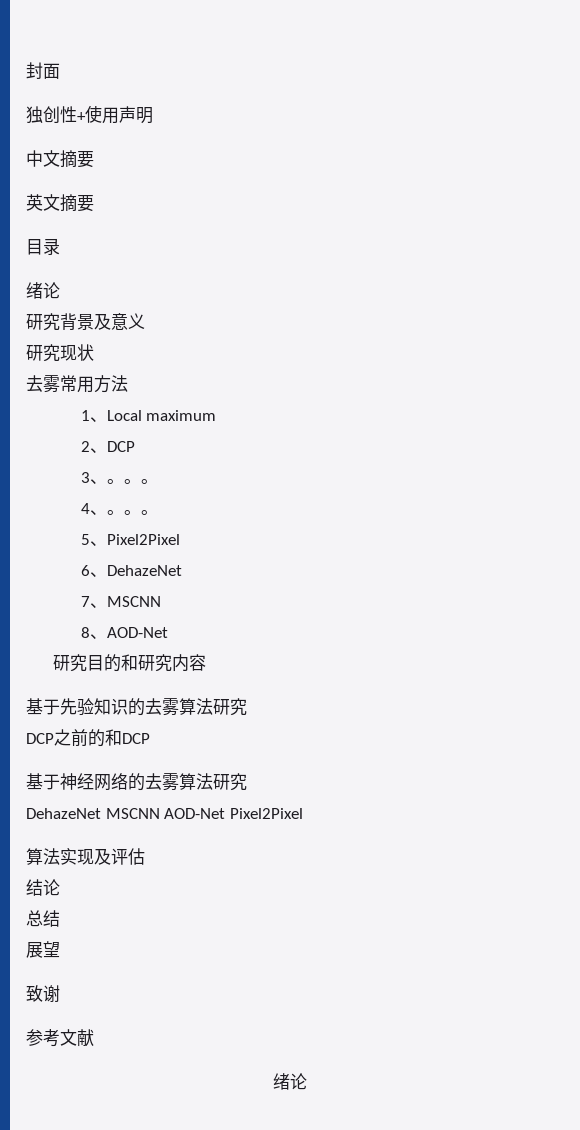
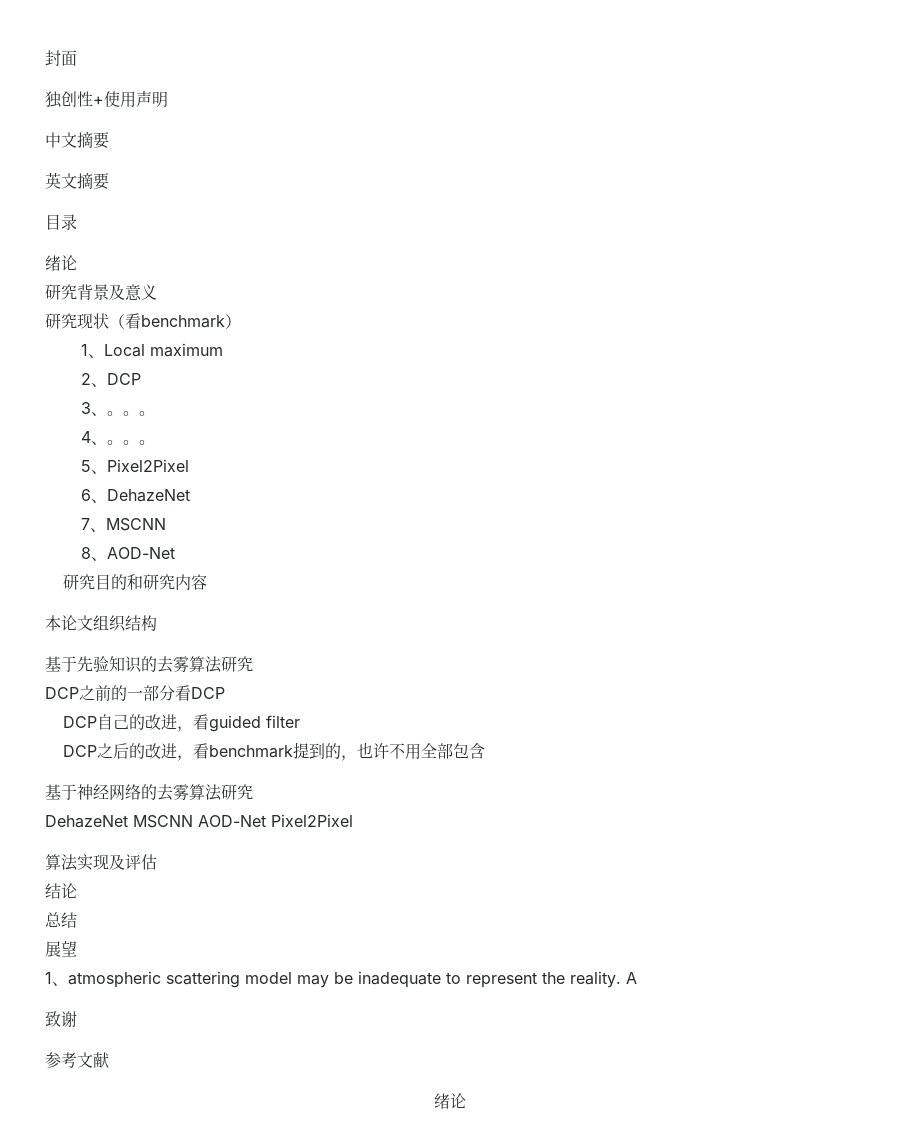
- 研究现状
- 去雾常用方法
+ 研究现状（看benchmark）
+ 本论文组织结构
- DCP之前的和DCP
+ DCP之前的一部分看DCP
+ DCP自己的改进，看guided filter
+ DCP之后的改进，看benchmark提到的，也许不用全部包含
+ 1、atmospheric scattering model may be inadequate to represent the reality. A

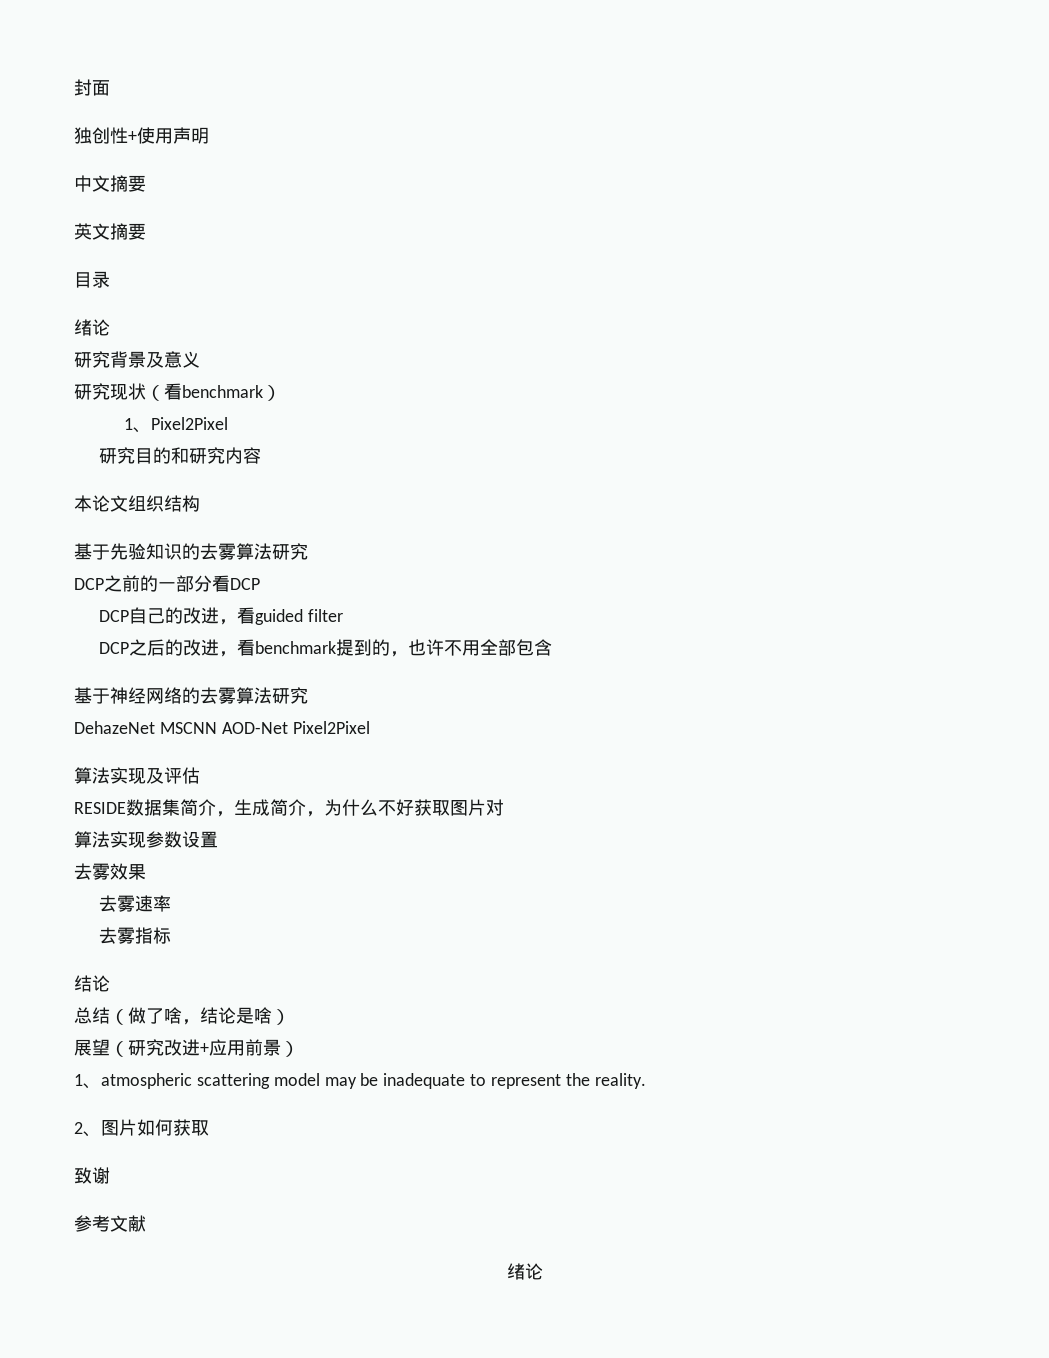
- 1、Local maximum
- 2、DCP
- 3、。。。
- 4、。。。
- 5、Pixel2Pixel
- 6、DehazeNet
- 7、MSCNN
- 8、AOD-Net
+ 1、Pixel2Pixel
+ RESIDE数据集简介，生成简介，为什么不好获取图片对
+ 算法实现参数设置
+ 去雾效果
+ 去雾速率
+ 去雾指标
  结论
- 总结
- 展望
+ 总结（做了啥，结论是啥）
+ 展望（研究改进+应用前景）
- 1、atmospheric scattering model may be inadequate to represent the reality. A
+ 1、atmospheric scattering model may be inadequate to represent the reality.
+ 2、图片如何获取

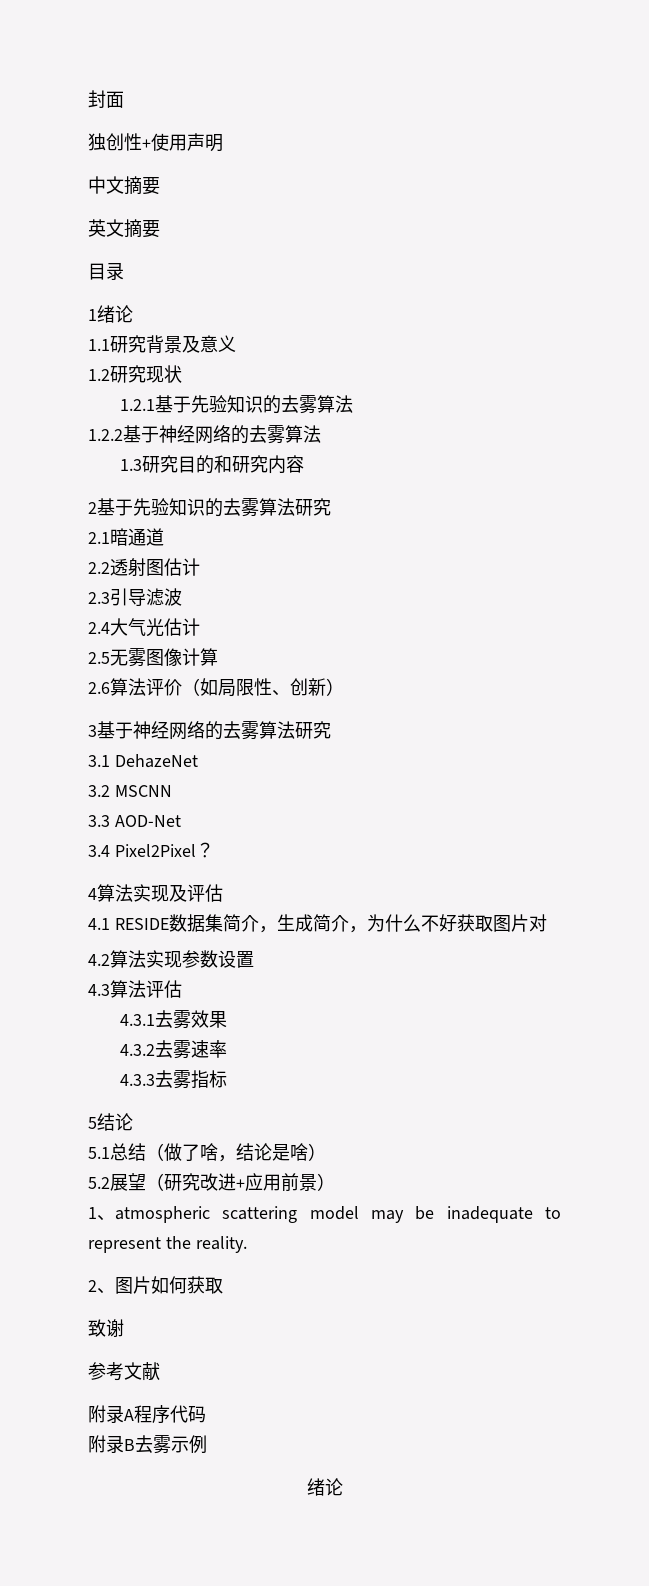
  目录
- 绪论
+ 1绪论
- 研究背景及意义
+ 1.1研究背景及意义
- 研究现状（看benchmark）
- 1、Pixel2Pixel
- 研究目的和研究内容
+ 1.2研究现状
+ 1.2.1基于先验知识的去雾算法
+ 1.2.2基于神经网络的去雾算法
+ 1.3研究目的和研究内容
- 本论文组织结构
- 基于先验知识的去雾算法研究
+ 2基于先验知识的去雾算法研究
- DCP之前的一部分看DCP
- DCP自己的改进，看guided filter
- DCP之后的改进，看benchmark提到的，也许不用全部包含
- 基于神经网络的去雾算法研究
+ 2.1暗通道
+ 2.2透射图估计
+ 2.3引导滤波
+ 2.4大气光估计
+ 2.5无雾图像计算
+ 2.6算法评价（如局限性、创新）
+ 3基于神经网络的去雾算法研究
- DehazeNet MSCNN AOD-Net Pixel2Pixel
- 算法实现及评估
+ 3.1 DehazeNet
+ 3.2 MSCNN
+ 3.3 AOD-Net
+ 3.4 Pixel2Pixel？
+ 4算法实现及评估
- RESIDE数据集简介，生成简介，为什么不好获取图片对
+ 4.1 RESIDE数据集简介，生成简介，为什么不好获取图片对
- 算法实现参数设置
+ 4.2算法实现参数设置
- 去雾效果
+ 4.3算法评估
+ 4.3.1去雾效果
- 去雾速率
+ 4.3.2去雾速率
- 去雾指标
- 结论
+ 4.3.3去雾指标
+ 5结论
- 总结（做了啥，结论是啥）
+ 5.1总结（做了啥，结论是啥）
- 展望（研究改进+应用前景）
+ 5.2展望（研究改进+应用前景）
+ 附录A程序代码
+ 附录B去雾示例

